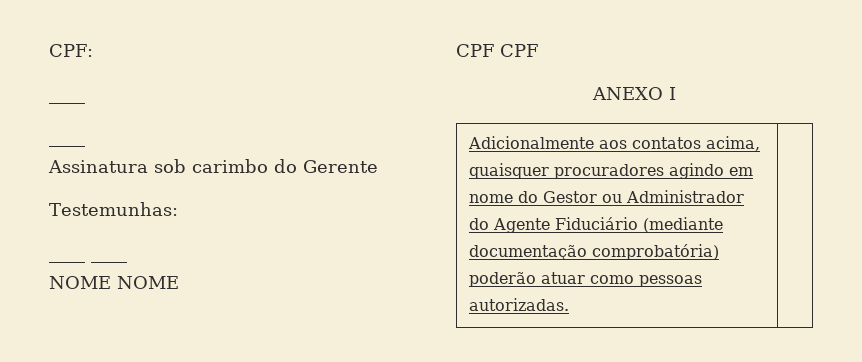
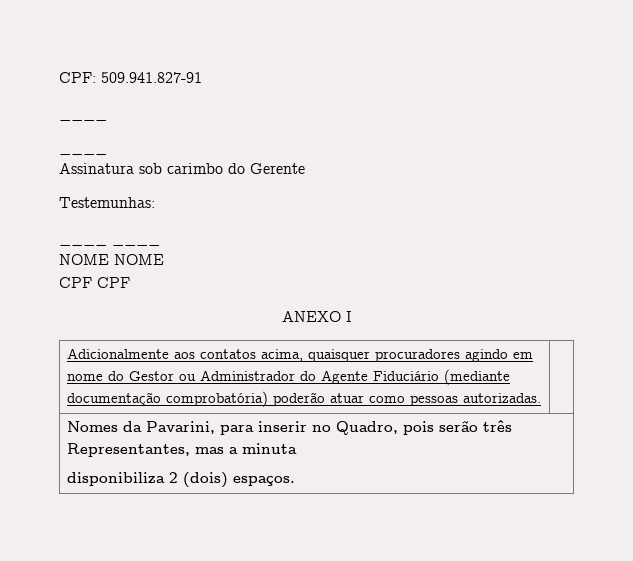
- CPF:
+ CPF: 509.941.827-91
+ Nomes da Pavarini, para inserir no Quadro, pois serão três Representantes, mas a minuta
+ disponibiliza 2 (dois) espaços.

